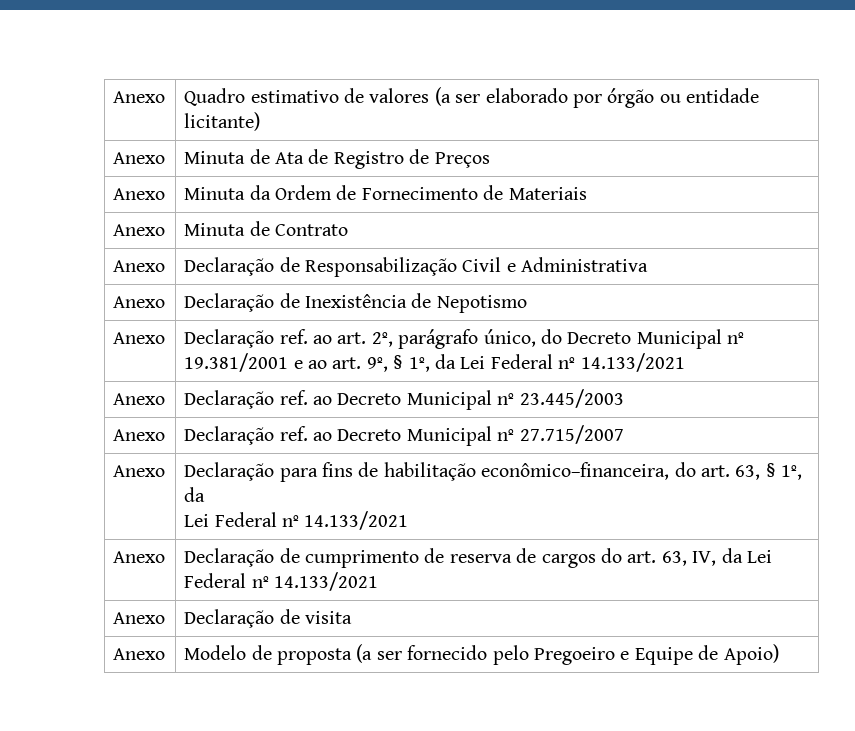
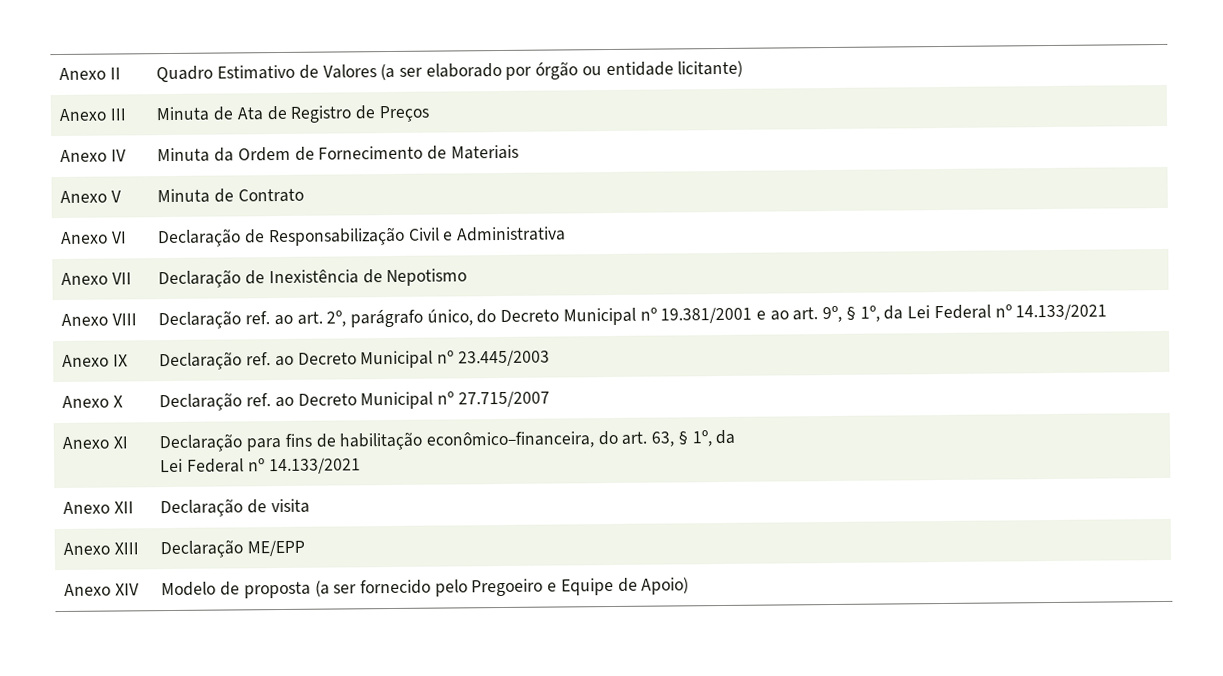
- Anexo | Quadro estimativo de valores (a ser elaborado por órgão ou entidade licitante)
+ Anexo II | Quadro Estimativo de Valores (a ser elaborado por órgão ou entidade licitante)
- Anexo | Minuta de Ata de Registro de Preços
+ Anexo III | Minuta de Ata de Registro de Preços
- Anexo | Minuta da Ordem de Fornecimento de Materiais
+ Anexo IV | Minuta da Ordem de Fornecimento de Materiais
- Anexo | Minuta de Contrato
+ Anexo V | Minuta de Contrato
- Anexo | Declaração de Responsabilização Civil e Administrativa
+ Anexo VI | Declaração de Responsabilização Civil e Administrativa
- Anexo | Declaração de Inexistência de Nepotismo
+ Anexo VII | Declaração de Inexistência de Nepotismo
- Anexo | Declaração ref. ao art. 2º, parágrafo único, do Decreto Municipal nº 19.381/2001 e ao art. 9º, § 1º, da Lei Federal nº 14.133/2021
+ Anexo VIII | Declaração ref. ao art. 2º, parágrafo único, do Decreto Municipal nº 19.381/2001 e ao art. 9º, § 1º, da Lei Federal nº 14.133/2021
- Anexo | Declaração ref. ao Decreto Municipal nº 23.445/2003
+ Anexo IX | Declaração ref. ao Decreto Municipal nº 23.445/2003
- Anexo | Declaração ref. ao Decreto Municipal nº 27.715/2007
+ Anexo X | Declaração ref. ao Decreto Municipal nº 27.715/2007
- Anexo | Declaração para fins de habilitação econômico–financeira, do art. 63, § 1º, da
+ Anexo XI | Declaração para fins de habilitação econômico–financeira, do art. 63, § 1º, da
- Anexo | Declaração de cumprimento de reserva de cargos do art. 63, IV, da Lei Federal nº 14.133/2021
- Anexo | Declaração de visita
+ Anexo XII | Declaração de visita
- Anexo | Modelo de proposta (a ser fornecido pelo Pregoeiro e Equipe de Apoio)
+ Anexo XIII | Declaração ME/EPP
+ Anexo XIV | Modelo de proposta (a ser fornecido pelo Pregoeiro e Equipe de Apoio)

